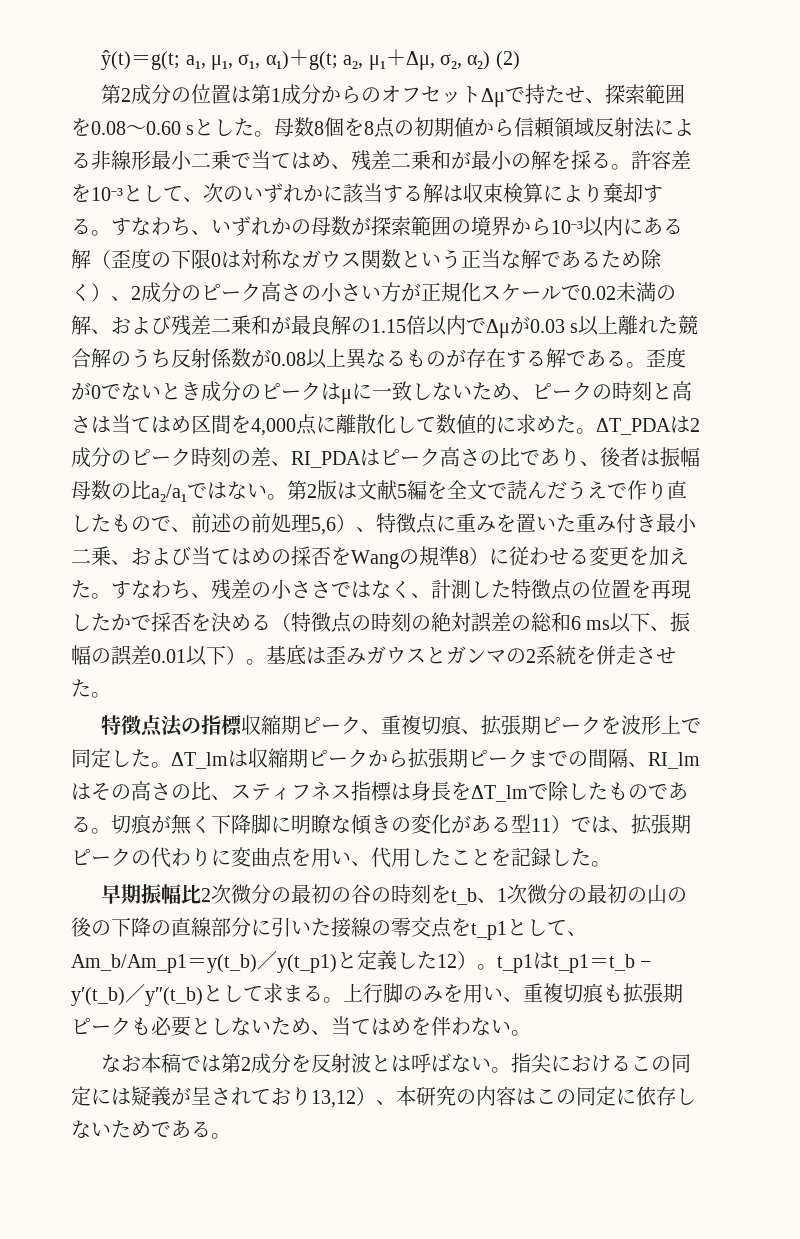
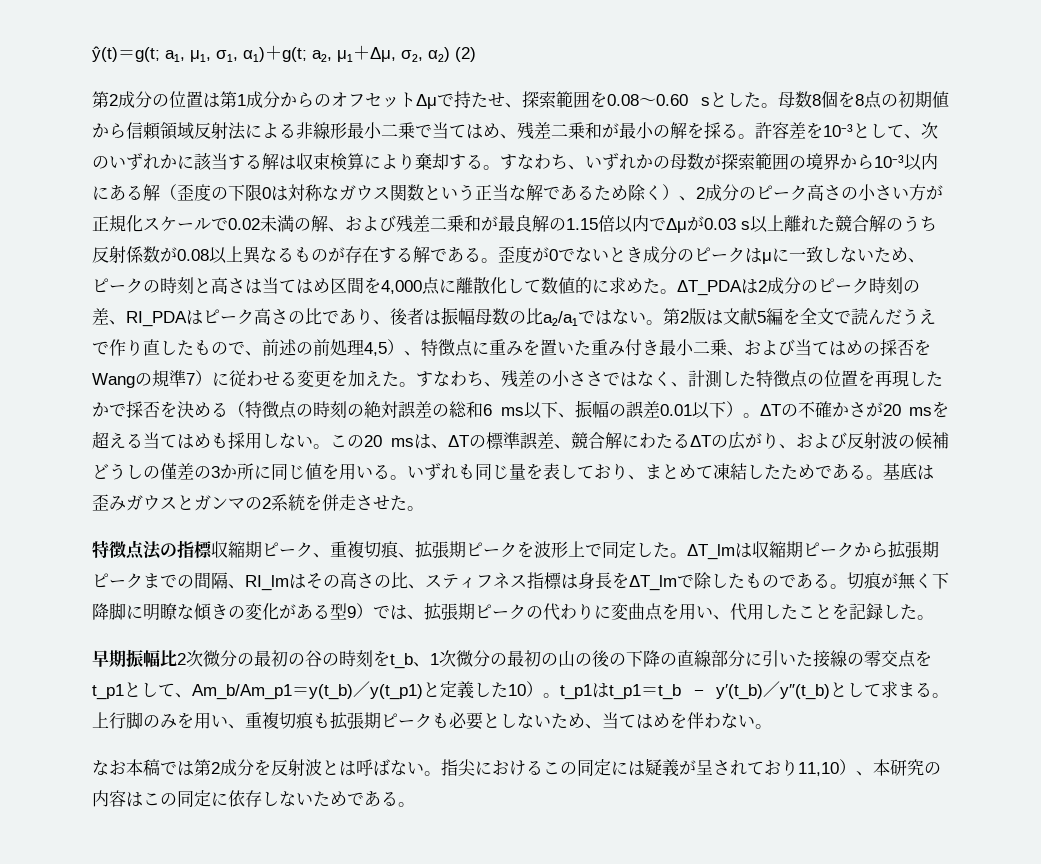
- 第2版は文献5編を全文で読んだうえで作り直したもので、前述の前処理5,6）、特徴点に重みを置いた重み付き最小二乗、および当てはめの採否をWangの規準8）に従わせる変更を加えた。
+ 第2版は文献5編を全文で読んだうえで作り直したもので、前述の前処理4,5）、特徴点に重みを置いた重み付き最小二乗、および当てはめの採否をWangの規準7）に従わせる変更を加えた。
+ ΔTの不確かさが20 msを超える当てはめも採用しない。この20 msは、ΔTの標準誤差、競合解にわたるΔTの広がり、および反射波の候補どうしの僅差の3か所に同じ値を用いる。いずれも同じ量を表しており、まとめて凍結したためである。
- 切痕が無く下降脚に明瞭な傾きの変化がある型11）では、拡張期ピークの代わりに変曲点を用い、代用したことを記録した。
+ 切痕が無く下降脚に明瞭な傾きの変化がある型9）では、拡張期ピークの代わりに変曲点を用い、代用したことを記録した。
- 早期振幅比2次微分の最初の谷の時刻をt_b、1次微分の最初の山の後の下降の直線部分に引いた接線の零交点をt_p1として、Am_b/Am_p1＝y(t_b)／y(t_p1)と定義した12）。t_p1はt_p1＝t_b − y′(t_b)／y″(t_b)として求まる。
+ 早期振幅比2次微分の最初の谷の時刻をt_b、1次微分の最初の山の後の下降の直線部分に引いた接線の零交点をt_p1として、Am_b/Am_p1＝y(t_b)／y(t_p1)と定義した10）。t_p1はt_p1＝t_b − y′(t_b)／y″(t_b)として求まる。
- 指尖におけるこの同定には疑義が呈されており13,12）、本研究の内容はこの同定に依存しないためである。
+ 指尖におけるこの同定には疑義が呈されており11,10）、本研究の内容はこの同定に依存しないためである。

